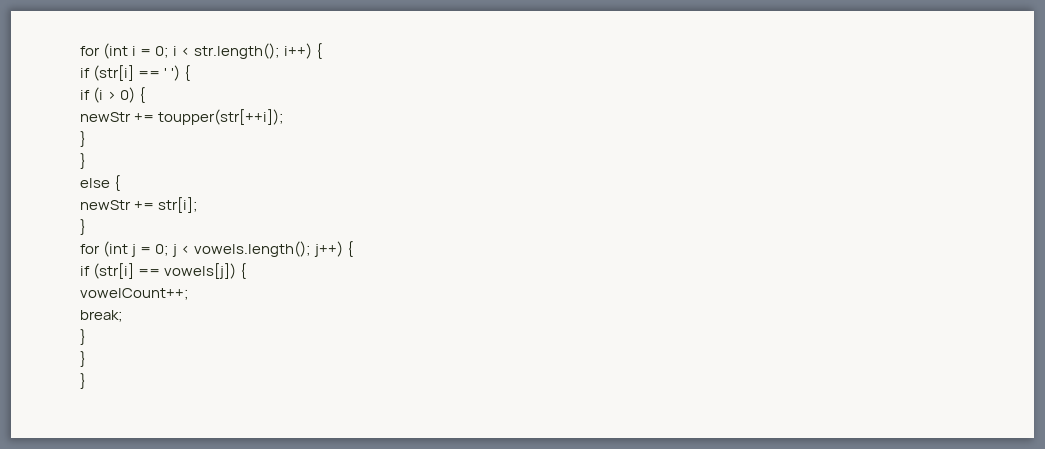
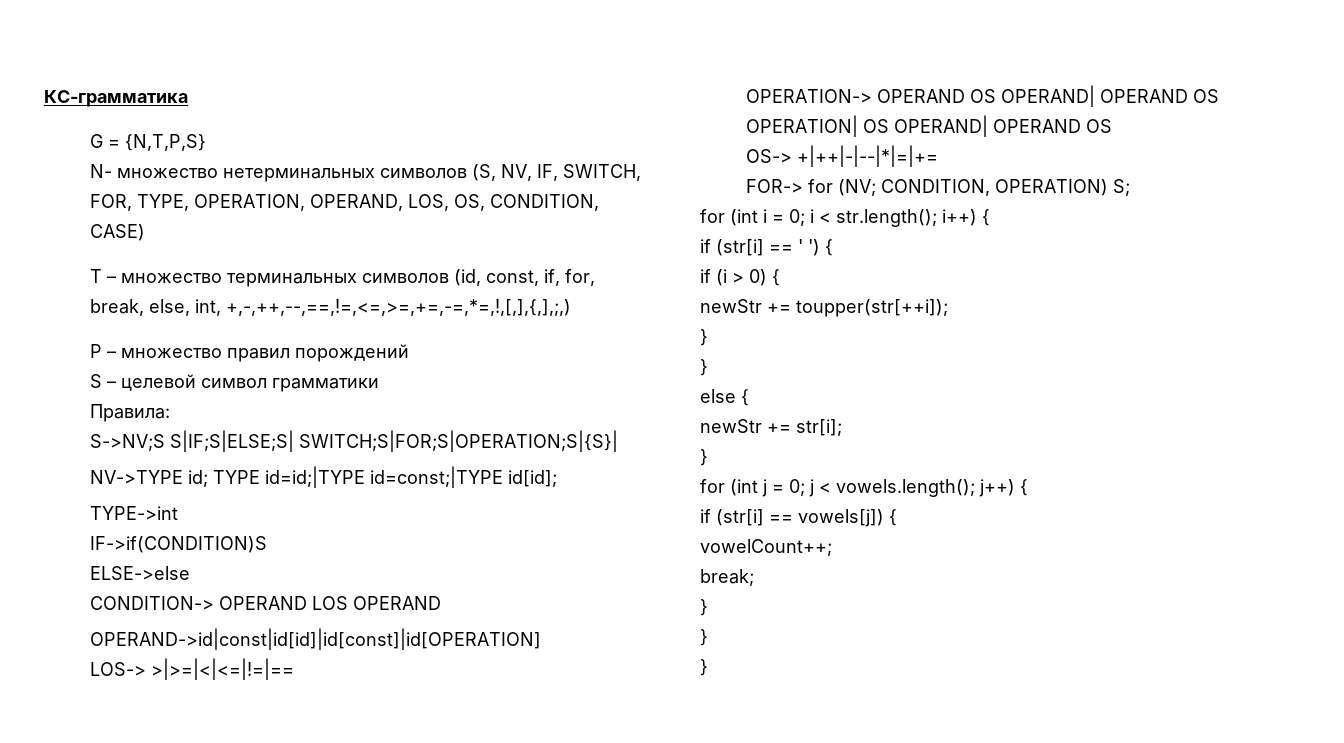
+ КС-грамматика
+ G = {N,T,P,S}
+ N- множество нетерминальных символов (S, NV, IF, SWITCH, FOR, TYPE, OPERATION, OPERAND, LOS, OS, CONDITION, CASE)
+ T – множество терминальных символов (id, const, if, for, break, else, int, +,-,++,--,==,!=,<=,>=,+=,-=,*=,!,[,],{,],;,)
+ P – множество правил порождений
+ S – целевой символ грамматики
+ Правила:
+ S->NV;S S|IF;S|ELSE;S| SWITCH;S|FOR;S|OPERATION;S|{S}|
+ NV->TYPE id; TYPE id=id;|TYPE id=const;|TYPE id[id];
+ TYPE->int
+ IF->if(CONDITION)S
+ ELSE->else
+ CONDITION-> OPERAND LOS OPERAND
+ OPERAND->id|const|id[id]|id[const]|id[OPERATION]
+ LOS-> >|>=|<|<=|!=|==
+ OPERATION-> OPERAND OS OPERAND| OPERAND OS OPERATION| OS OPERAND| OPERAND OS
+ OS-> +|++|-|--|*|=|+=
+ FOR-> for (NV; CONDITION, OPERATION) S;

